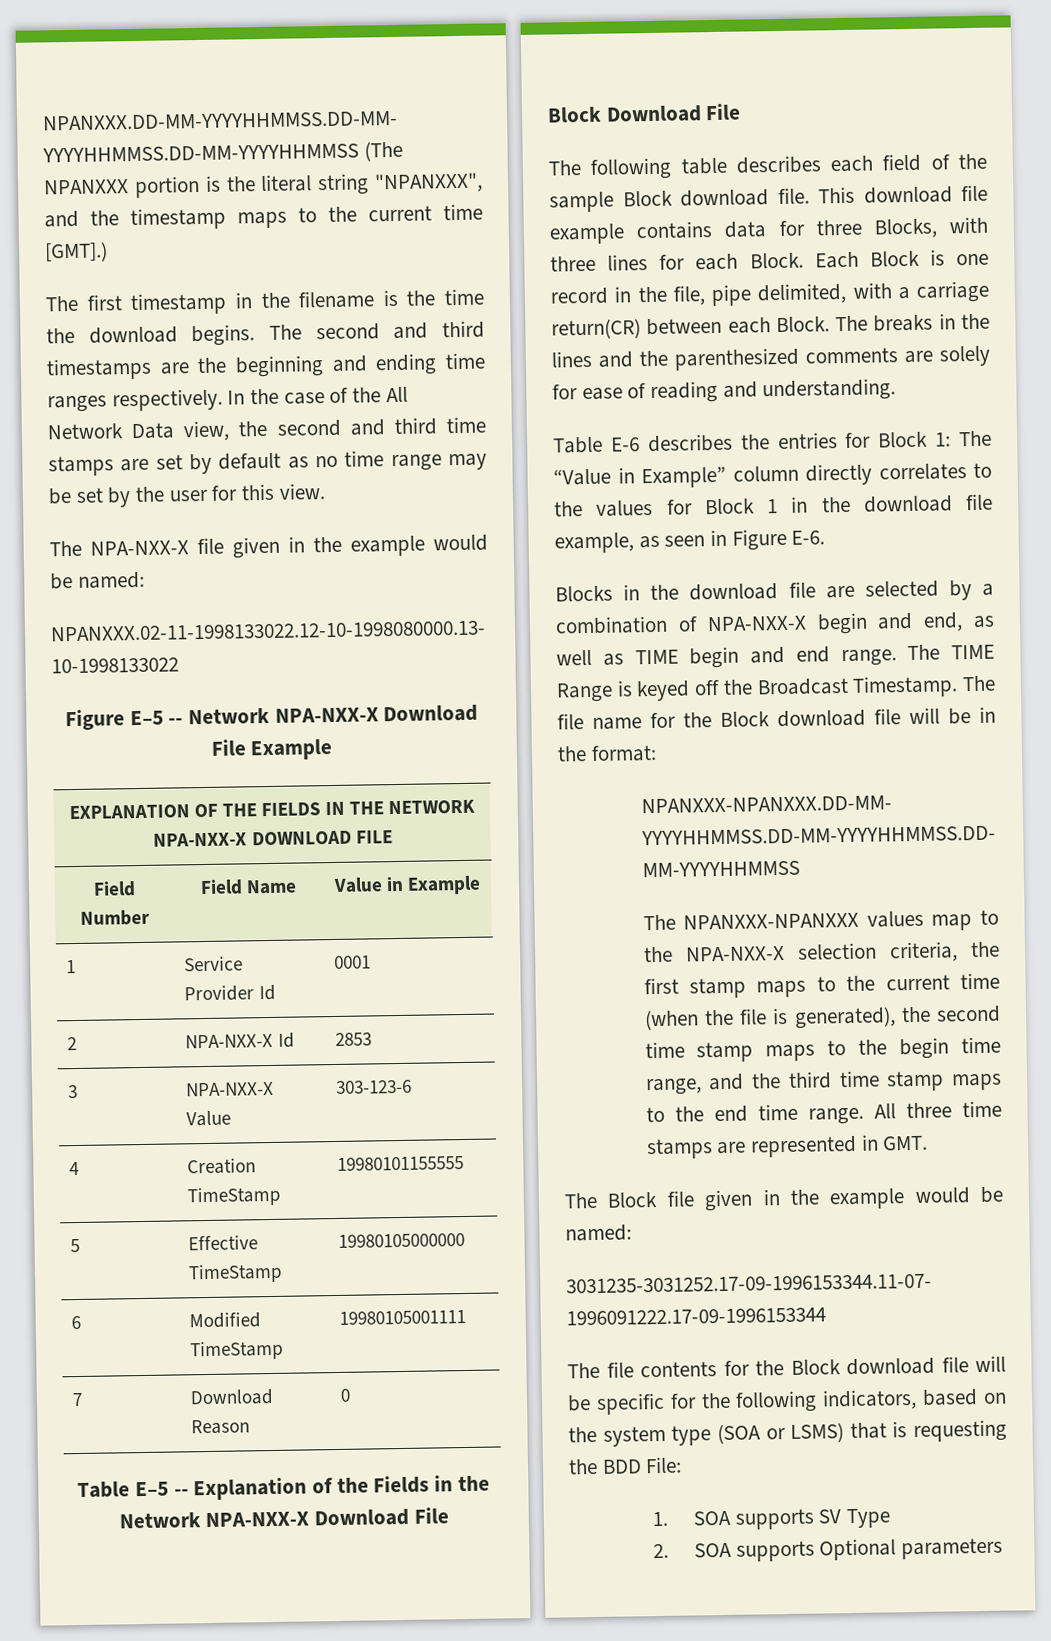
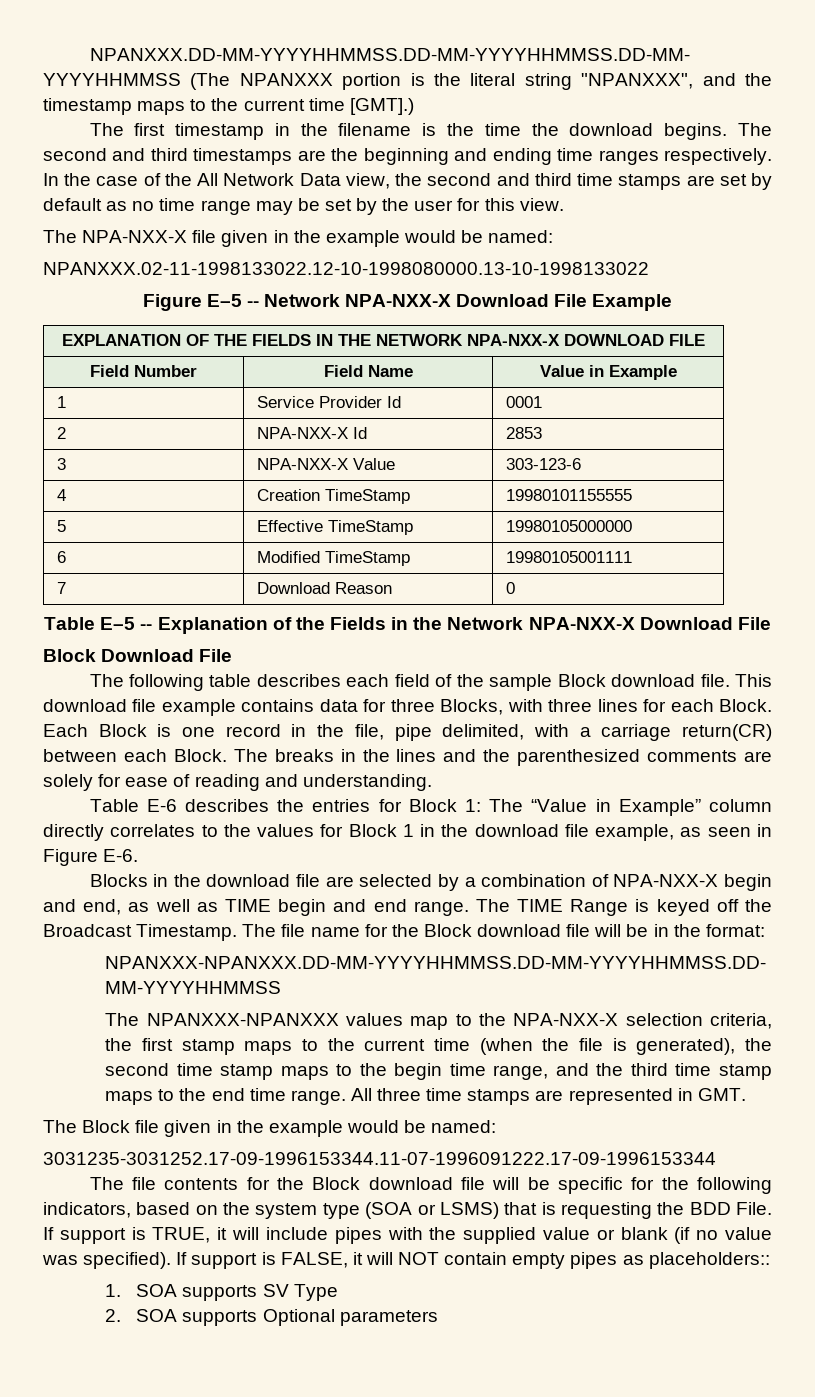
- The file contents for the Block download file will be specific for the following indicators, based on the system type (SOA or LSMS) that is requesting the BDD File:
+ The file contents for the Block download file will be specific for the following indicators, based on the system type (SOA or LSMS) that is requesting the BDD File. If support is TRUE, it will include pipes with the supplied value or blank (if no value was specified). If support is FALSE, it will NOT contain empty pipes as placeholders::

